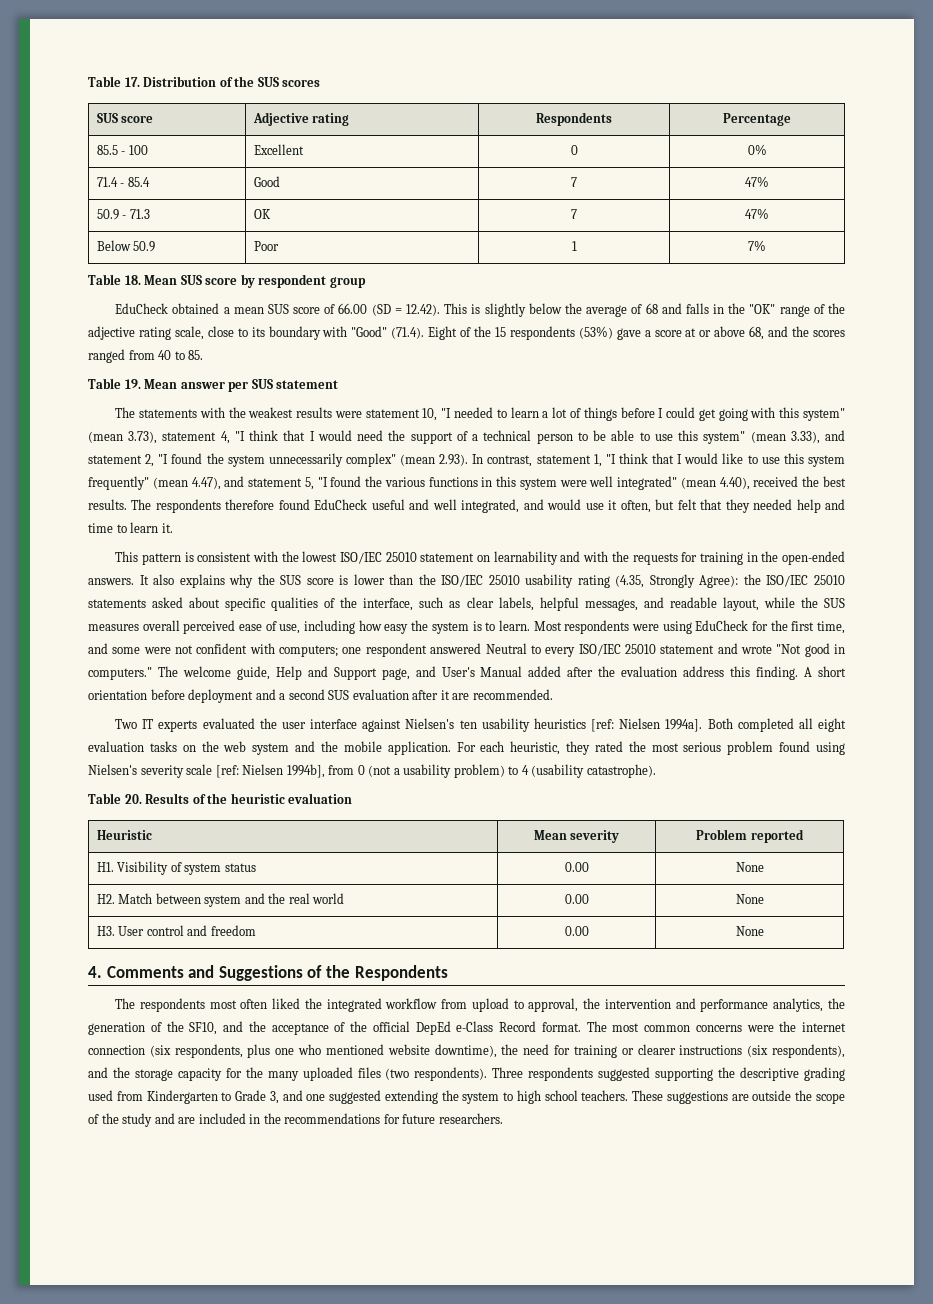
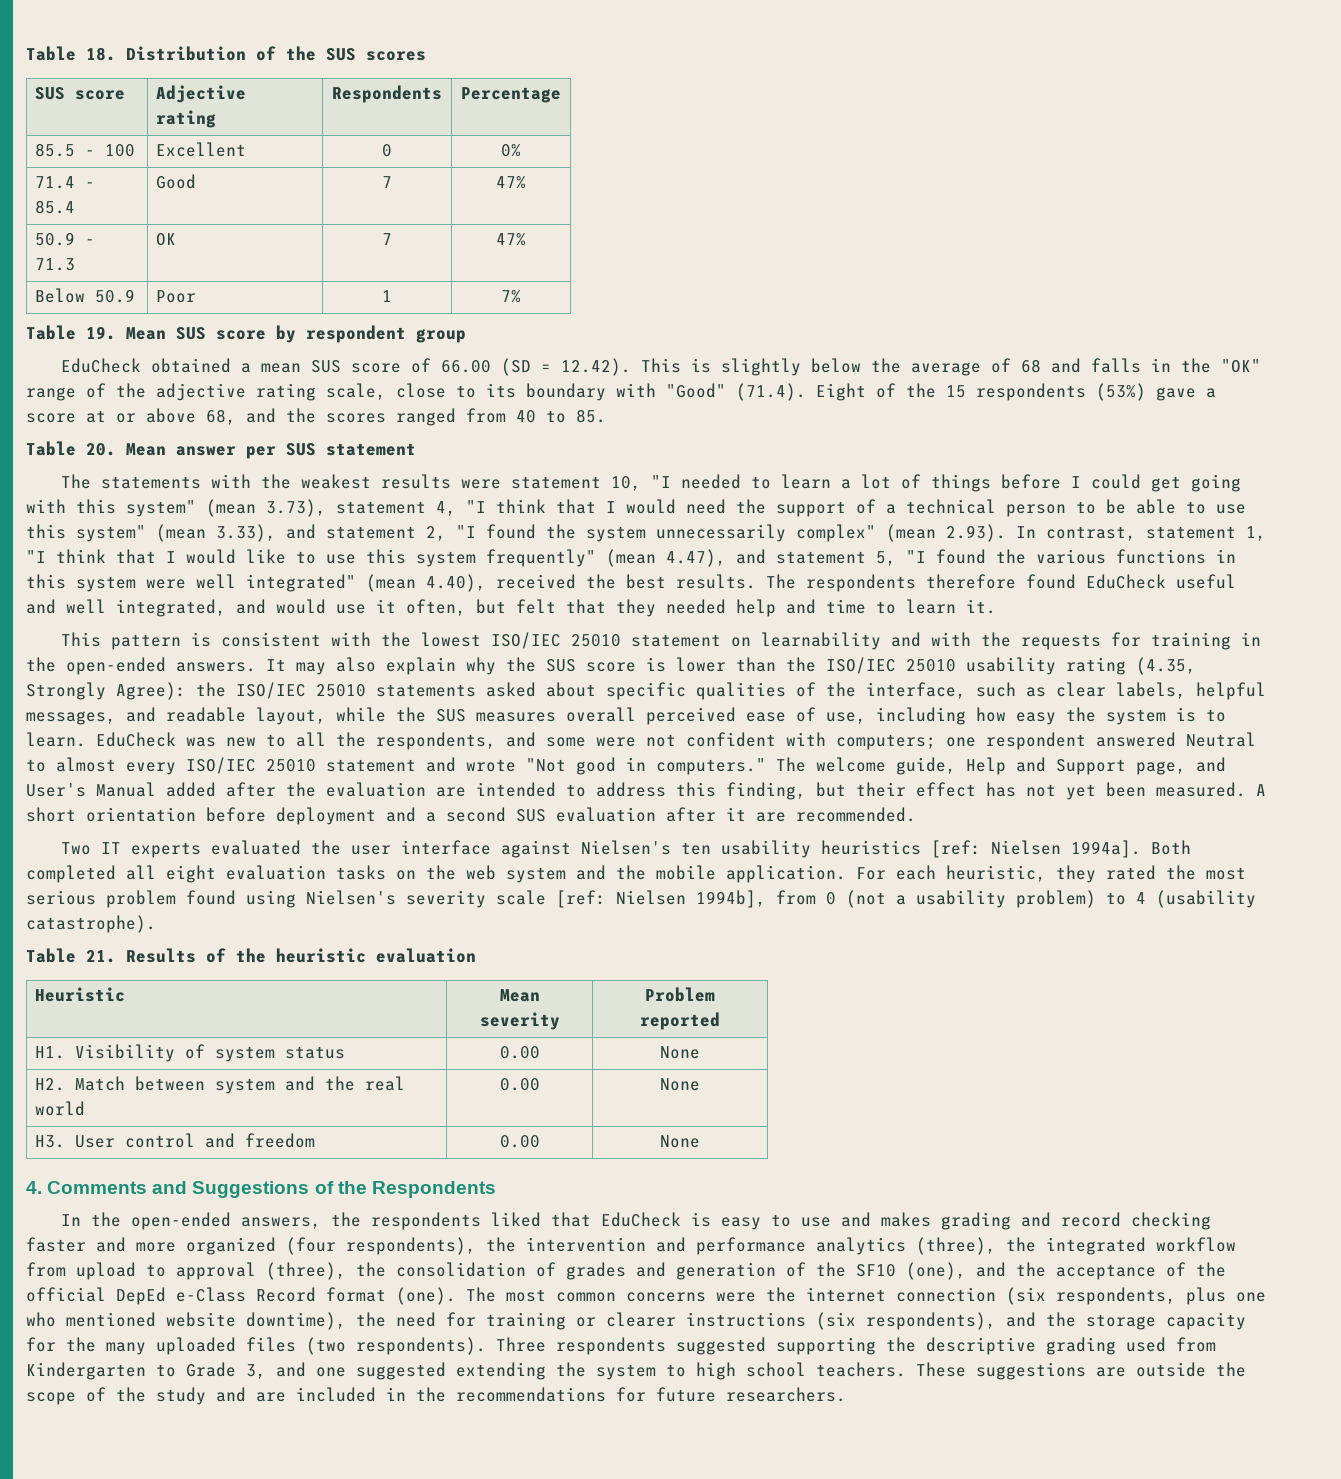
- Table 17. Distribution of the SUS scores
+ Table 18. Distribution of the SUS scores
- Table 18. Mean SUS score by respondent group
+ Table 19. Mean SUS score by respondent group
- Table 19. Mean answer per SUS statement
+ Table 20. Mean answer per SUS statement
- It also explains why the SUS score is lower than the ISO/IEC 25010 usability rating (4.35, Strongly Agree): the ISO/IEC 25010 statements asked about specific qualities of the interface, such as clear labels, helpful messages, and readable layout, while the SUS measures overall perceived ease of use, including how easy the system is to learn.
+ It may also explain why the SUS score is lower than the ISO/IEC 25010 usability rating (4.35, Strongly Agree): the ISO/IEC 25010 statements asked about specific qualities of the interface, such as clear labels, helpful messages, and readable layout, while the SUS measures overall perceived ease of use, including how easy the system is to learn.
- Most respondents were using EduCheck for the first time, and some were not confident with computers; one respondent answered Neutral to every ISO/IEC 25010 statement and wrote "Not good in computers."
+ EduCheck was new to all the respondents, and some were not confident with computers; one respondent answered Neutral to almost every ISO/IEC 25010 statement and wrote "Not good in computers."
- The welcome guide, Help and Support page, and User's Manual added after the evaluation address this finding.
+ The welcome guide, Help and Support page, and User's Manual added after the evaluation are intended to address this finding, but their effect has not yet been measured.
- Table 20. Results of the heuristic evaluation
+ Table 21. Results of the heuristic evaluation
- The respondents most often liked the integrated workflow from upload to approval, the intervention and performance analytics, the generation of the SF10, and the acceptance of the official DepEd e-Class Record format.
+ In the open-ended answers, the respondents liked that EduCheck is easy to use and makes grading and record checking faster and more organized (four respondents), the intervention and performance analytics (three), the integrated workflow from upload to approval (three), the consolidation of grades and generation of the SF10 (one), and the acceptance of the official DepEd e-Class Record format (one).

